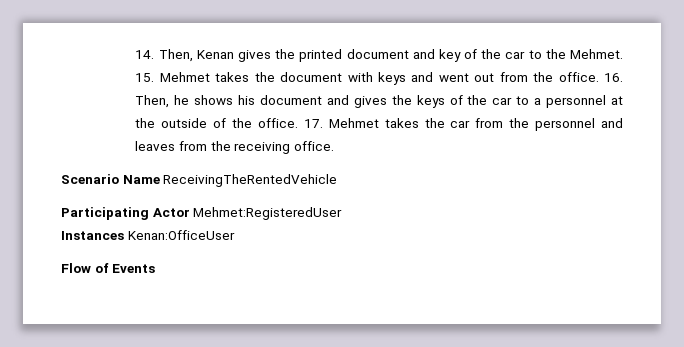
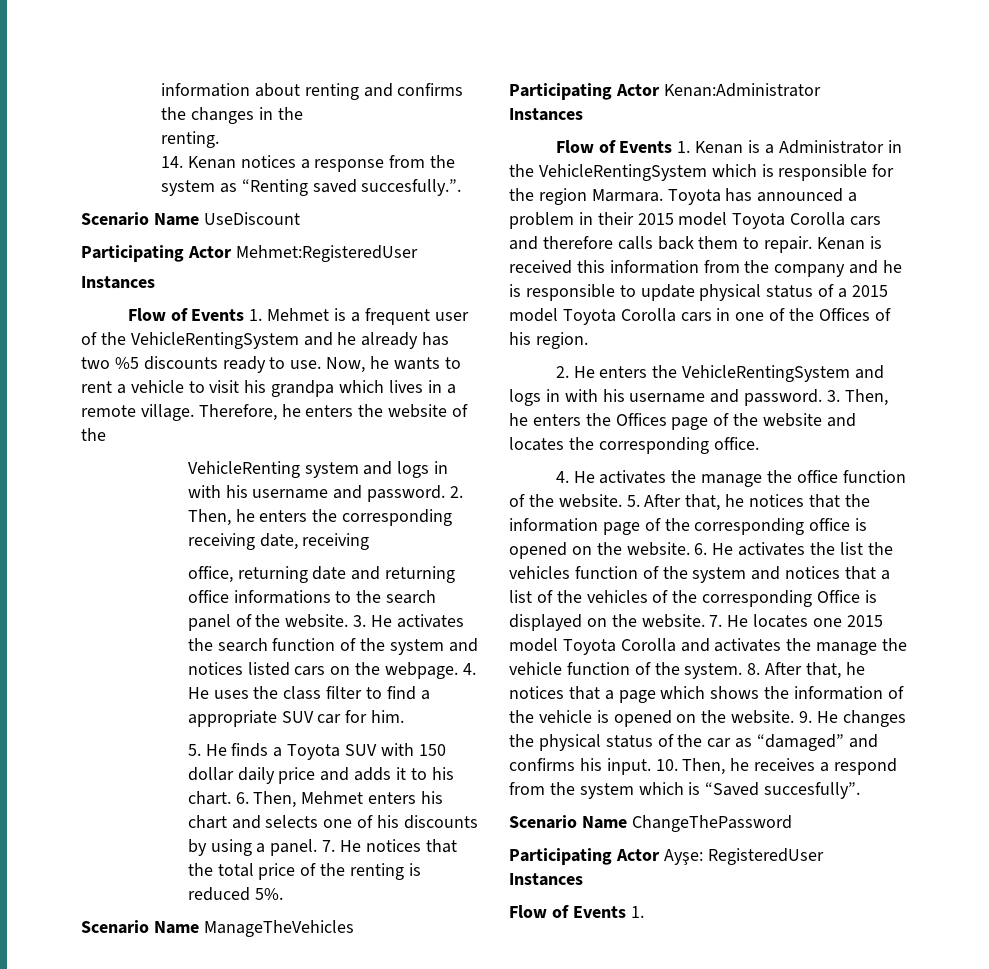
- 14. Then, Kenan gives the printed document and key of the car to the Mehmet. 15. Mehmet takes the document with keys and went out from the office. 16. Then, he shows his document and gives the keys of the car to a personnel at the outside of the office. 17. Mehmet takes the car from the personnel and leaves from the receiving office.
- Scenario Name ReceivingTheRentedVehicle
+ information about renting and confirms the changes in the
+ renting.
+ 14. Kenan notices a response from the system as “Renting saved succesfully.”.
+ Scenario Name UseDiscount
  Participating Actor Mehmet:RegisteredUser
- Instances Kenan:OfficeUser
- Flow of Events
+ Instances
+ Flow of Events 1. Mehmet is a frequent user of the VehicleRentingSystem and he already has two %5 discounts ready to use. Now, he wants to rent a vehicle to visit his grandpa which lives in a remote village. Therefore, he enters the website of the
+ VehicleRenting system and logs in with his username and password. 2. Then, he enters the corresponding receiving date, receiving
+ office, returning date and returning office informations to the search panel of the website. 3. He activates the search function of the system and notices listed cars on the webpage. 4. He uses the class filter to find a appropriate SUV car for him.
+ 5. He finds a Toyota SUV with 150 dollar daily price and adds it to his chart. 6. Then, Mehmet enters his chart and selects one of his discounts by using a panel. 7. He notices that the total price of the renting is reduced 5%.
+ Scenario Name ManageTheVehicles
+ Participating Actor Kenan:Administrator
+ Instances
+ Flow of Events 1. Kenan is a Administrator in the VehicleRentingSystem which is responsible for the region Marmara. Toyota has announced a problem in their 2015 model Toyota Corolla cars and therefore calls back them to repair. Kenan is received this information from the company and he is responsible to update physical status of a 2015 model Toyota Corolla cars in one of the Offices of his region.
+ 2. He enters the VehicleRentingSystem and logs in with his username and password. 3. Then, he enters the Offices page of the website and locates the corresponding office.
+ 4. He activates the manage the office function of the website. 5. After that, he notices that the information page of the corresponding office is opened on the website. 6. He activates the list the vehicles function of the system and notices that a list of the vehicles of the corresponding Office is displayed on the website. 7. He locates one 2015 model Toyota Corolla and activates the manage the vehicle function of the system. 8. After that, he notices that a page which shows the information of the vehicle is opened on the website. 9. He changes the physical status of the car as “damaged” and confirms his input. 10. Then, he receives a respond from the system which is “Saved succesfully”.
+ Scenario Name ChangeThePassword
+ Participating Actor Ayşe: RegisteredUser
+ Instances
+ Flow of Events 1.

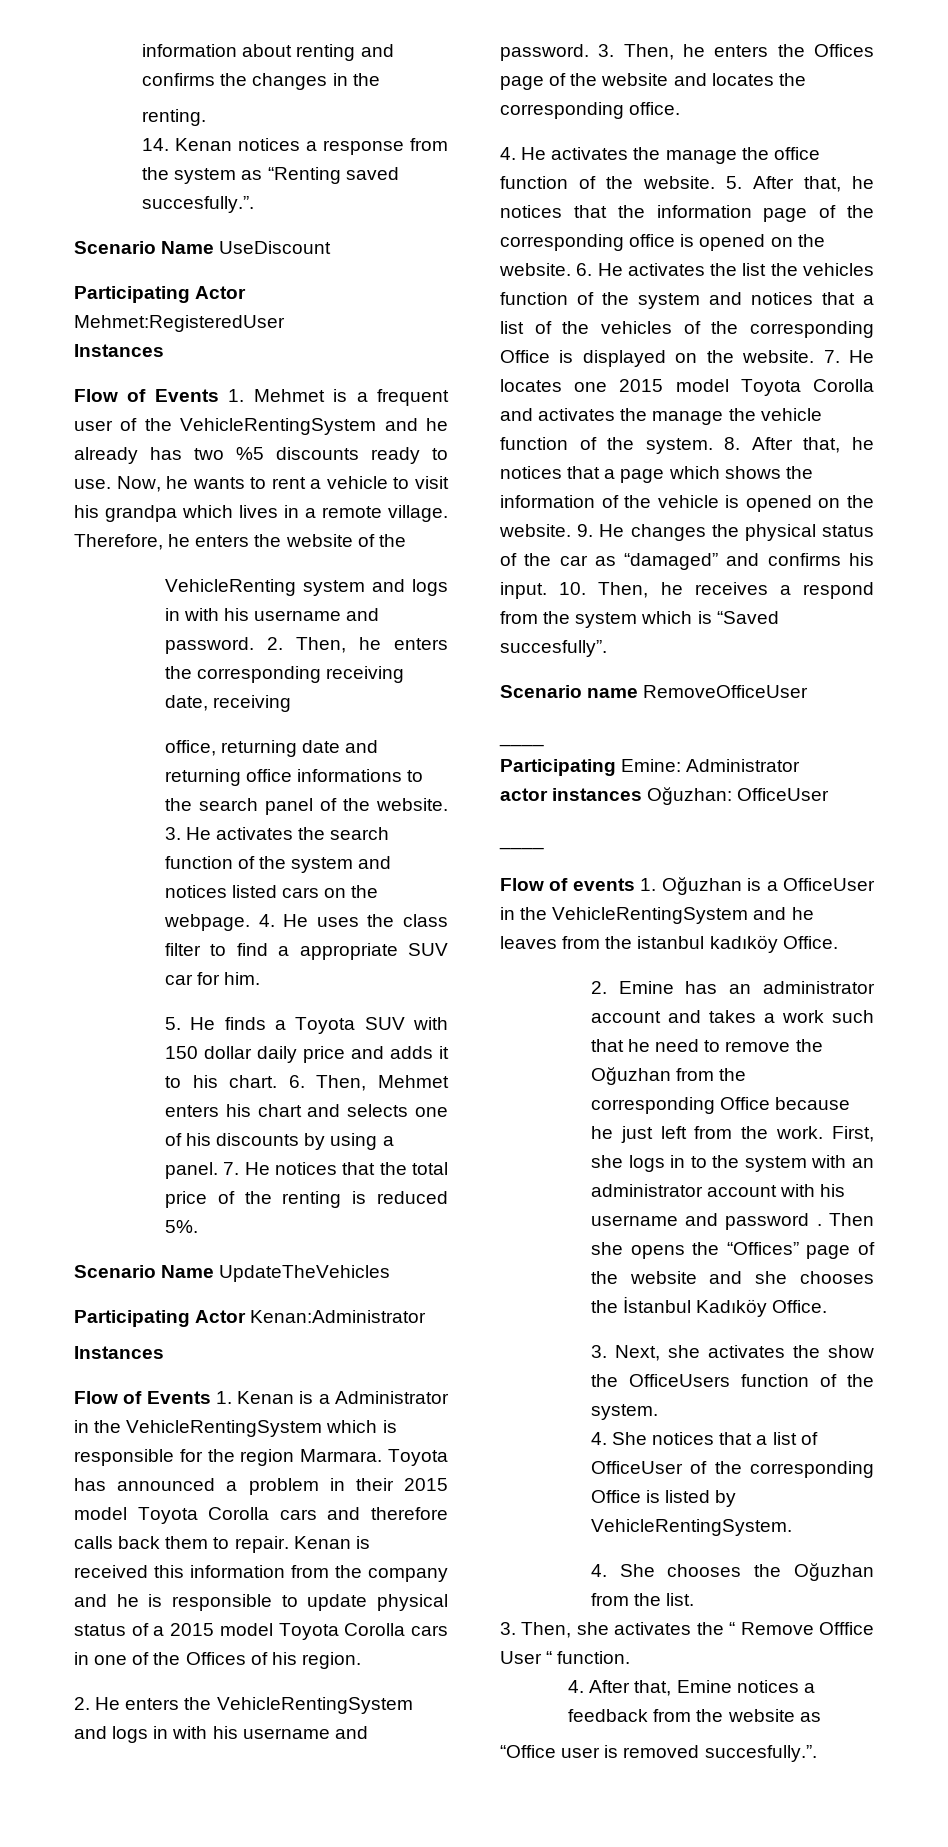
- Scenario Name ManageTheVehicles
+ Scenario Name UpdateTheVehicles
- Scenario Name ChangeThePassword
- Participating Actor Ayşe: RegisteredUser
- Instances
- Flow of Events 1.
+ Scenario name RemoveOfficeUser
+ ____
+ Participating Emine: Administrator
+ actor instances Oğuzhan: OfficeUser
+ ____
+ Flow of events 1. Oğuzhan is a OfficeUser in the VehicleRentingSystem and he leaves from the istanbul kadıköy Office.
+ 2. Emine has an administrator account and takes a work such that he need to remove the Oğuzhan from the corresponding Office because he just left from the work. First, she logs in to the system with an administrator account with his username and password . Then she opens the “Offices” page of the website and she chooses the İstanbul Kadıköy Office.
+ 3. Next, she activates the show the OfficeUsers function of the system.
+ 4. She notices that a list of OfficeUser of the corresponding Office is listed by VehicleRentingSystem.
+ 4. She chooses the Oğuzhan from the list.
+ 3. Then, she activates the “ Remove Offfice User “ function.
+ 4. After that, Emine notices a feedback from the website as
+ “Office user is removed succesfully.”.

